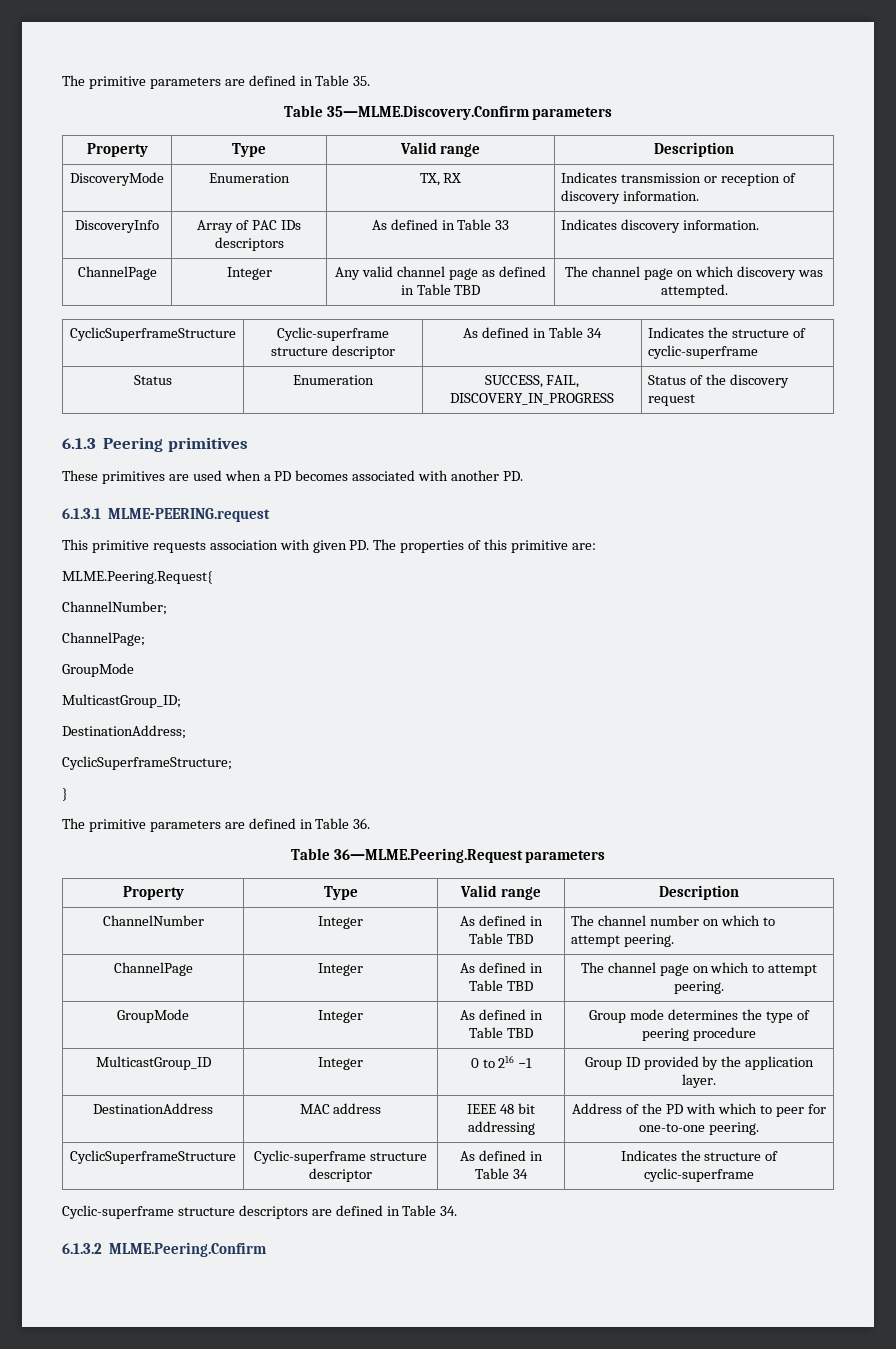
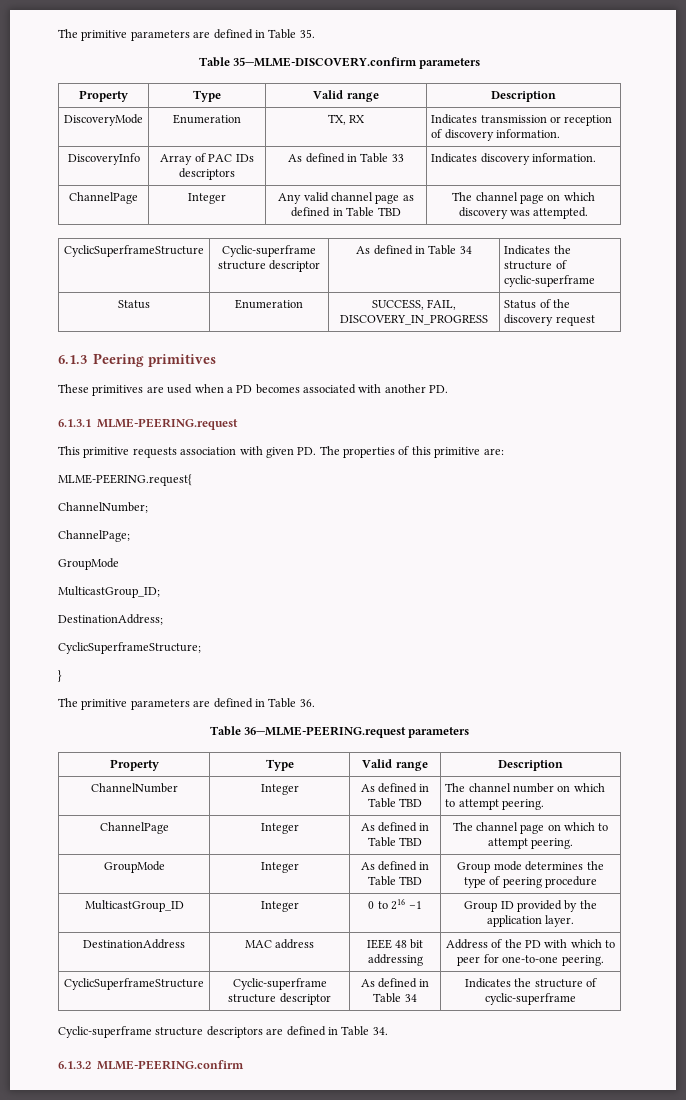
- Table 35—MLME.Discovery.Confirm parameters
+ Table 35—MLME-DISCOVERY.confirm parameters
- MLME.Peering.Request{
+ MLME-PEERING.request{
- Table 36—MLME.Peering.Request parameters
+ Table 36—MLME-PEERING.request parameters
- 6.1.3.2 MLME.Peering.Confirm
+ 6.1.3.2 MLME-PEERING.confirm

